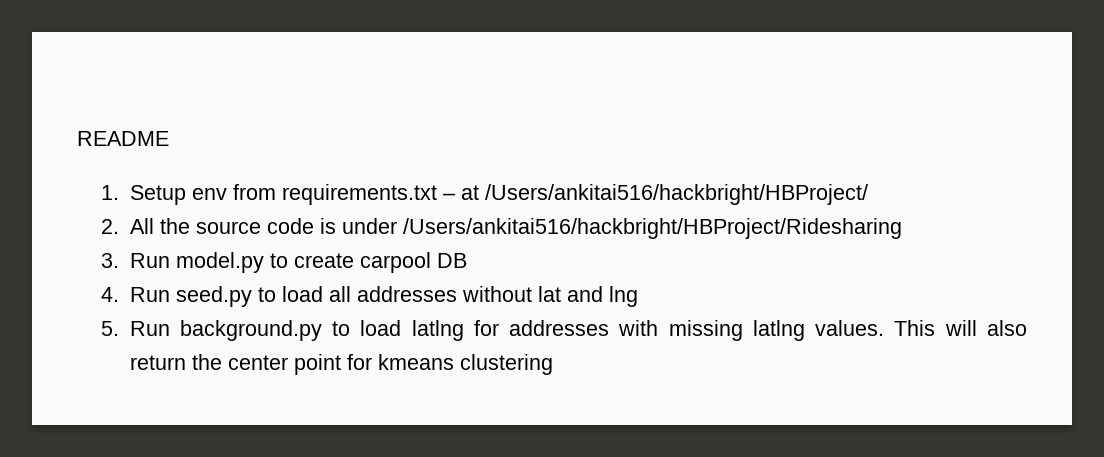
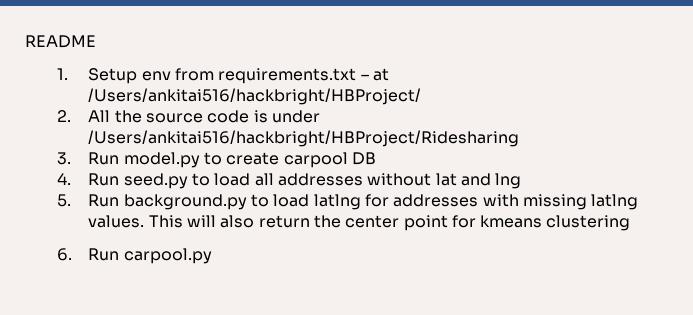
+ 6. Run carpool.py

